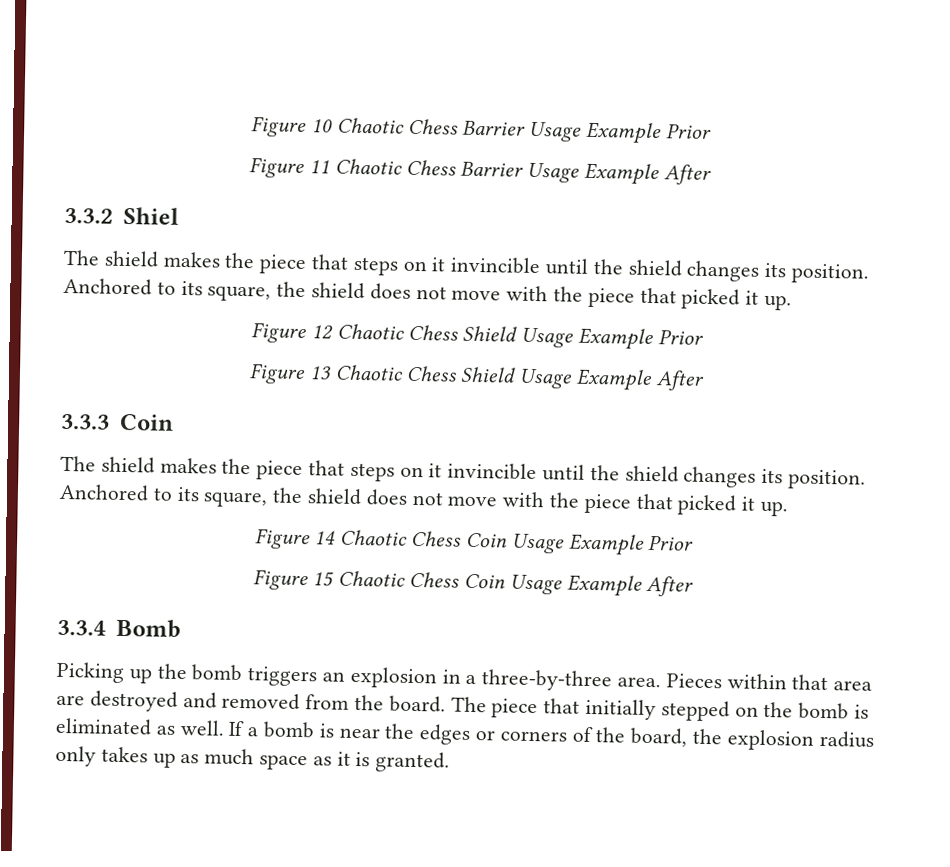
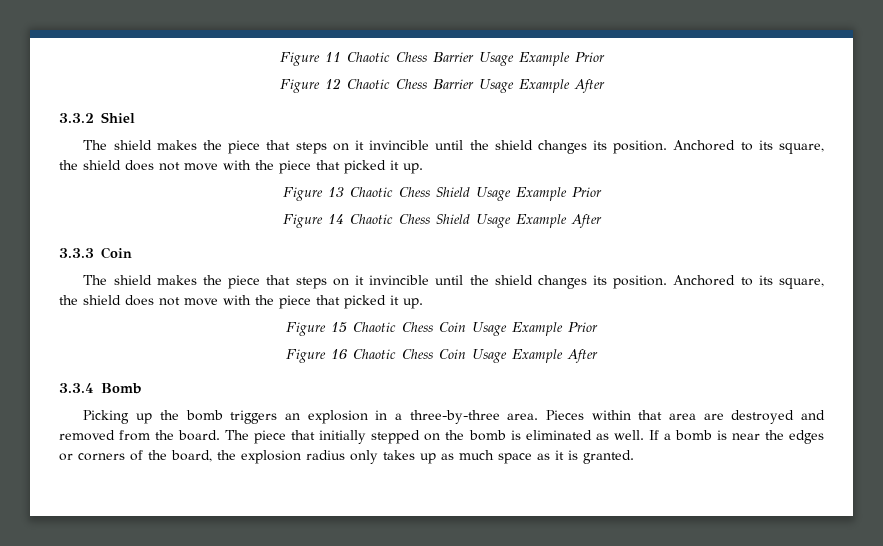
- Figure 10 Chaotic Chess Barrier Usage Example Prior
+ Figure 11 Chaotic Chess Barrier Usage Example Prior
- Figure 11 Chaotic Chess Barrier Usage Example After
+ Figure 12 Chaotic Chess Barrier Usage Example After
- Figure 12 Chaotic Chess Shield Usage Example Prior
+ Figure 13 Chaotic Chess Shield Usage Example Prior
- Figure 13 Chaotic Chess Shield Usage Example After
+ Figure 14 Chaotic Chess Shield Usage Example After
- Figure 14 Chaotic Chess Coin Usage Example Prior
+ Figure 15 Chaotic Chess Coin Usage Example Prior
- Figure 15 Chaotic Chess Coin Usage Example After
+ Figure 16 Chaotic Chess Coin Usage Example After

